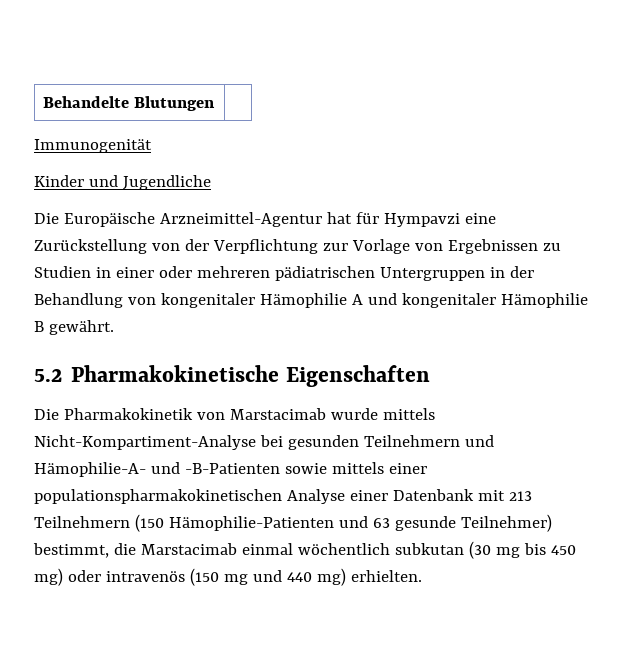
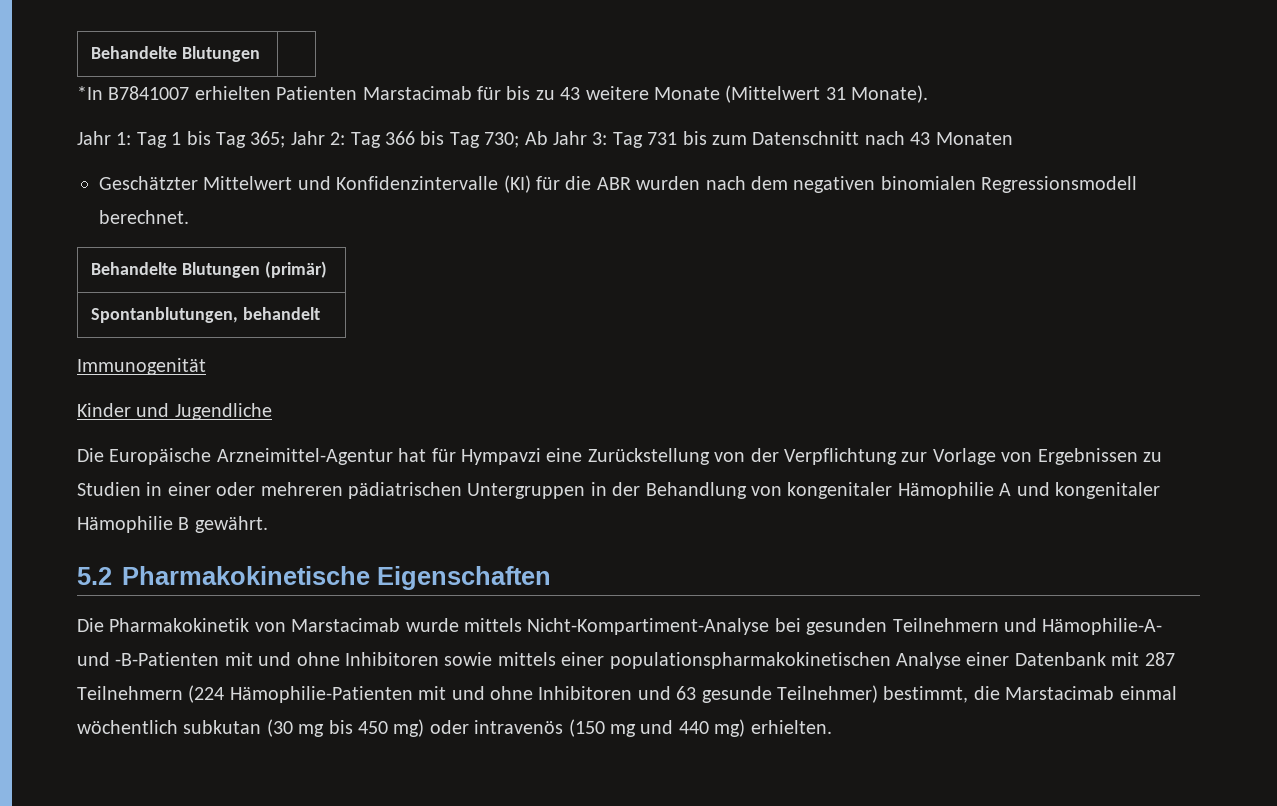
+ *In B7841007 erhielten Patienten Marstacimab für bis zu 43 weitere Monate (Mittelwert 31 Monate).
+ Jahr 1: Tag 1 bis Tag 365; Jahr 2: Tag 366 bis Tag 730; Ab Jahr 3: Tag 731 bis zum Datenschnitt nach 43 Monaten
+ Geschätzter Mittelwert und Konfidenzintervalle (KI) für die ABR wurden nach dem negativen binomialen Regressionsmodell berechnet.
+ Behandelte Blutungen (primär)
+ Spontanblutungen, behandelt
- Die Pharmakokinetik von Marstacimab wurde mittels Nicht-Kompartiment-Analyse bei gesunden Teilnehmern und Hämophilie-A- und -B-Patienten sowie mittels einer populationspharmakokinetischen Analyse einer Datenbank mit 213 Teilnehmern (150 Hämophilie-Patienten und 63 gesunde Teilnehmer) bestimmt, die Marstacimab einmal wöchentlich subkutan (30 mg bis 450 mg) oder intravenös (150 mg und 440 mg) erhielten.
+ Die Pharmakokinetik von Marstacimab wurde mittels Nicht-Kompartiment-Analyse bei gesunden Teilnehmern und Hämophilie-A- und -B-Patienten mit und ohne Inhibitoren sowie mittels einer populationspharmakokinetischen Analyse einer Datenbank mit 287 Teilnehmern (224 Hämophilie-Patienten mit und ohne Inhibitoren und 63 gesunde Teilnehmer) bestimmt, die Marstacimab einmal wöchentlich subkutan (30 mg bis 450 mg) oder intravenös (150 mg und 440 mg) erhielten.

